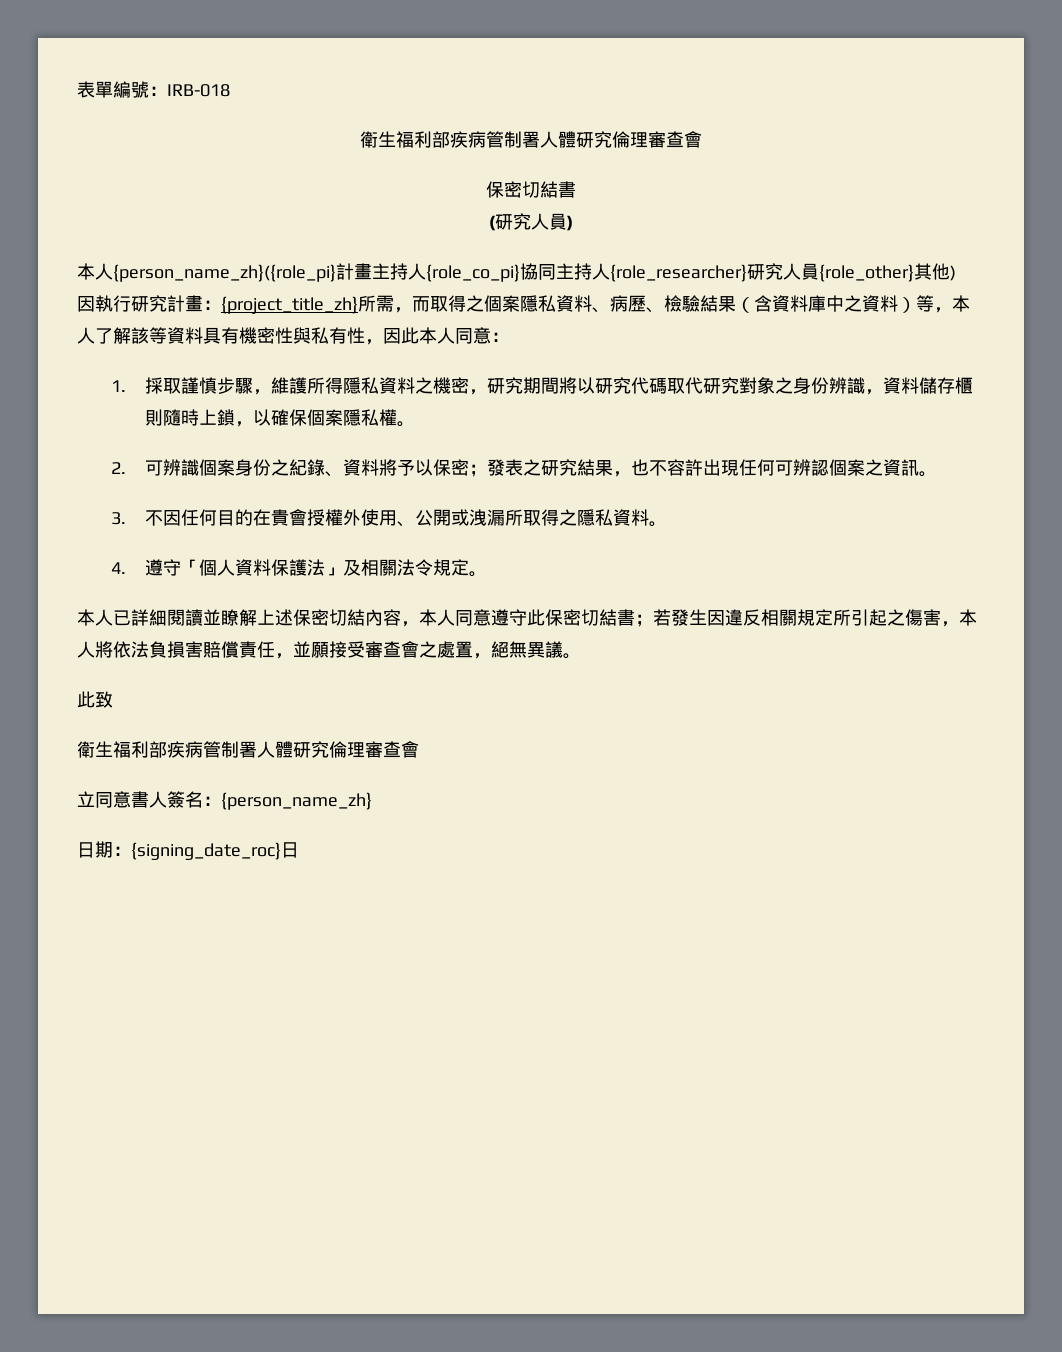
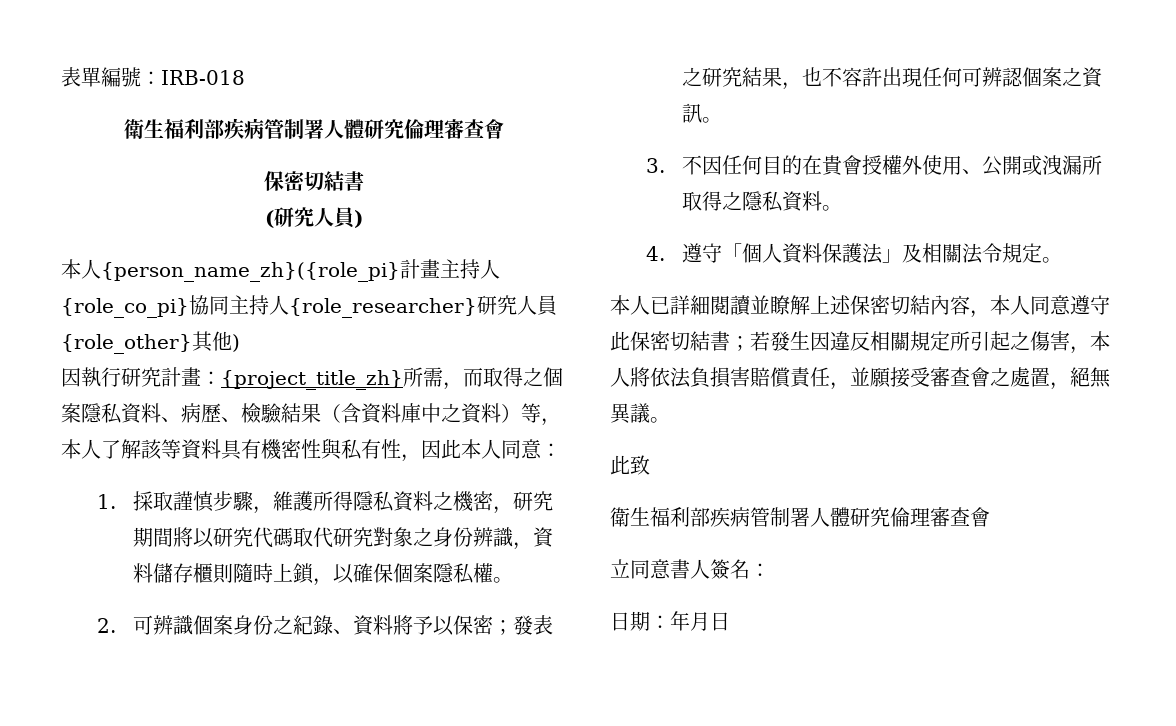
- 立同意書人簽名：{person_name_zh}
+ 立同意書人簽名：
- 日期：{signing_date_roc}日
+ 日期：年月日

